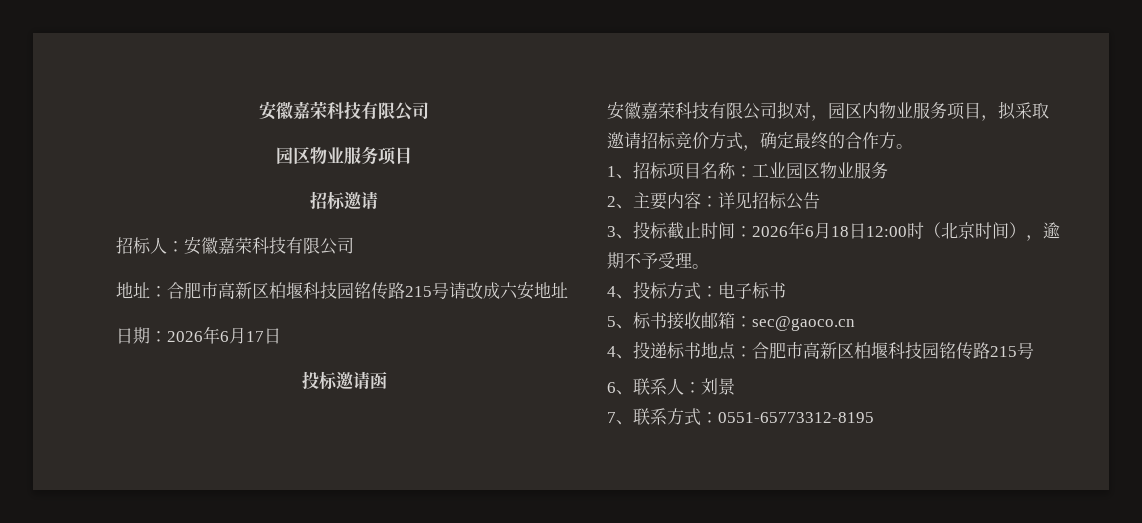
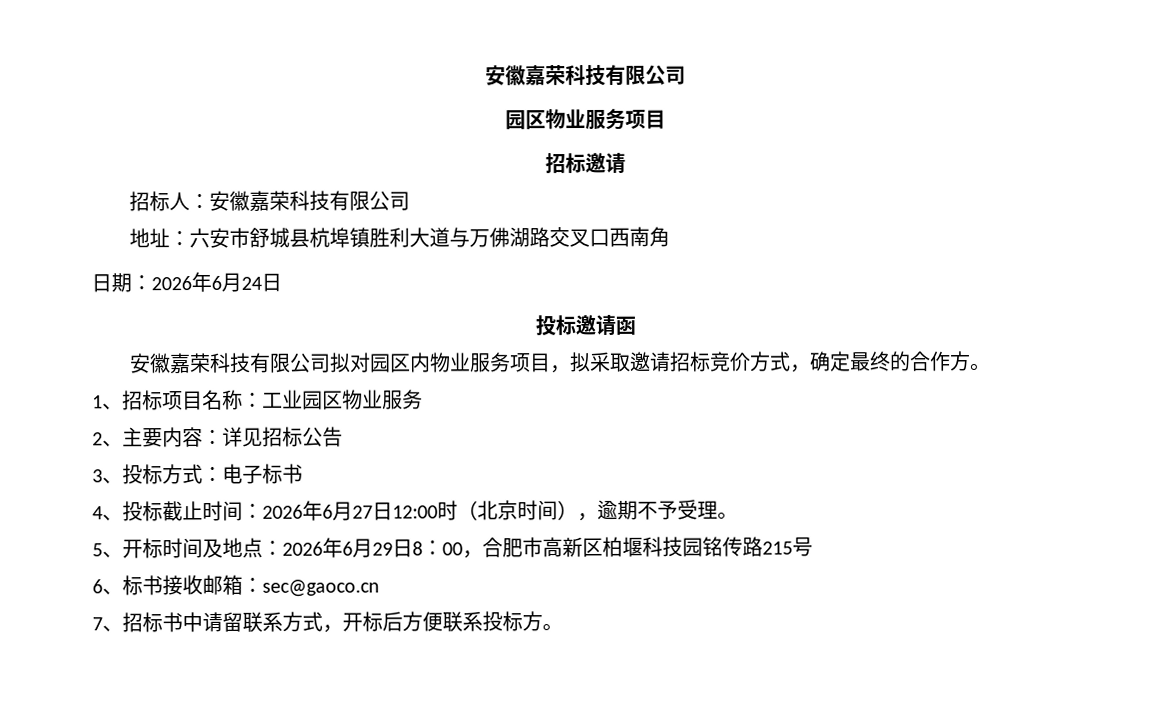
- 地址：合肥市高新区柏堰科技园铭传路215号请改成六安地址
+ 地址：六安市舒城县杭埠镇胜利大道与万佛湖路交叉口西南角
- 日期：2026年6月17日
+ 日期：2026年6月24日
- 安徽嘉荣科技有限公司拟对，园区内物业服务项目，拟采取邀请招标竞价方式，确定最终的合作方。
+ 安徽嘉荣科技有限公司拟对园区内物业服务项目，拟采取邀请招标竞价方式，确定最终的合作方。
- 3、投标截止时间：2026年6月18日12:00时（北京时间），逾期不予受理。
+ 3、投标方式：电子标书
+ 4、投标截止时间：2026年6月27日12:00时（北京时间），逾期不予受理。
- 4、投标方式：电子标书
- 5、标书接收邮箱：sec@gaoco.cn
- 4、投递标书地点：合肥市高新区柏堰科技园铭传路215号
+ 5、开标时间及地点：2026年6月29日8：00，合肥市高新区柏堰科技园铭传路215号
- 6、联系人：刘景
- 7、联系方式：0551-65773312-8195
+ 6、标书接收邮箱：sec@gaoco.cn
+ 7、招标书中请留联系方式，开标后方便联系投标方。

